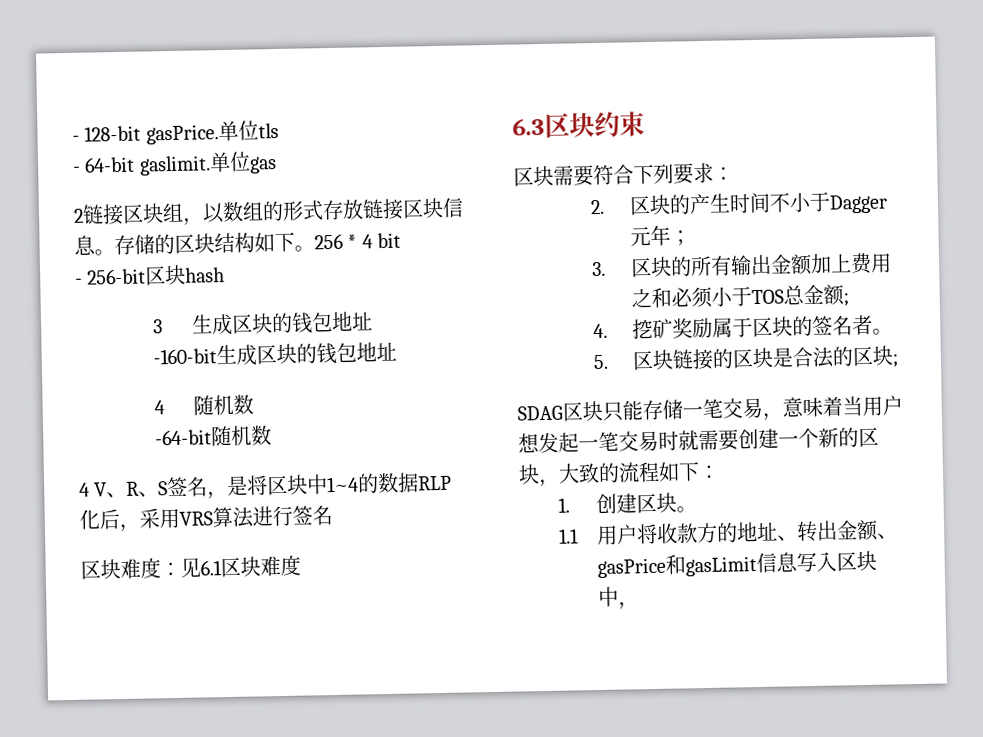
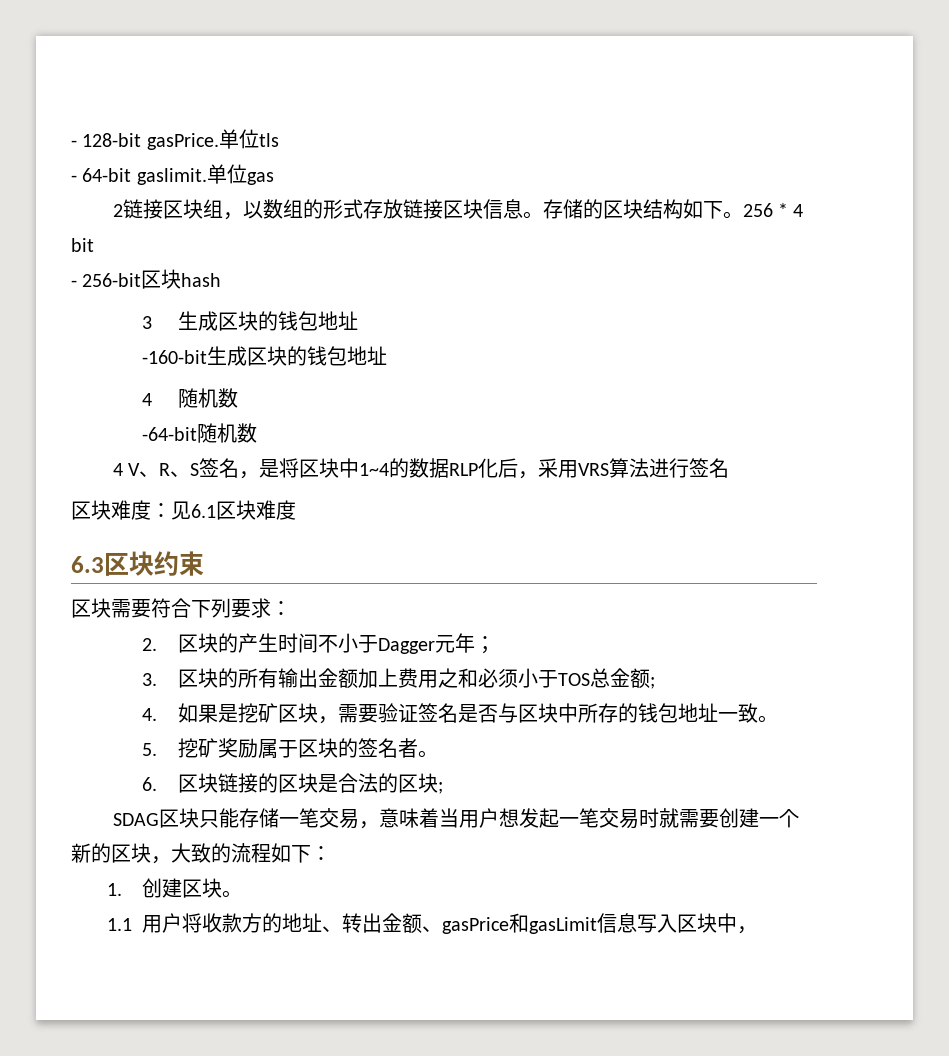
- 4.挖矿奖励属于区块的签名者。
+ 4.如果是挖矿区块，需要验证签名是否与区块中所存的钱包地址一致。
+ 5.挖矿奖励属于区块的签名者。
- 5.区块链接的区块是合法的区块;
+ 6.区块链接的区块是合法的区块;

